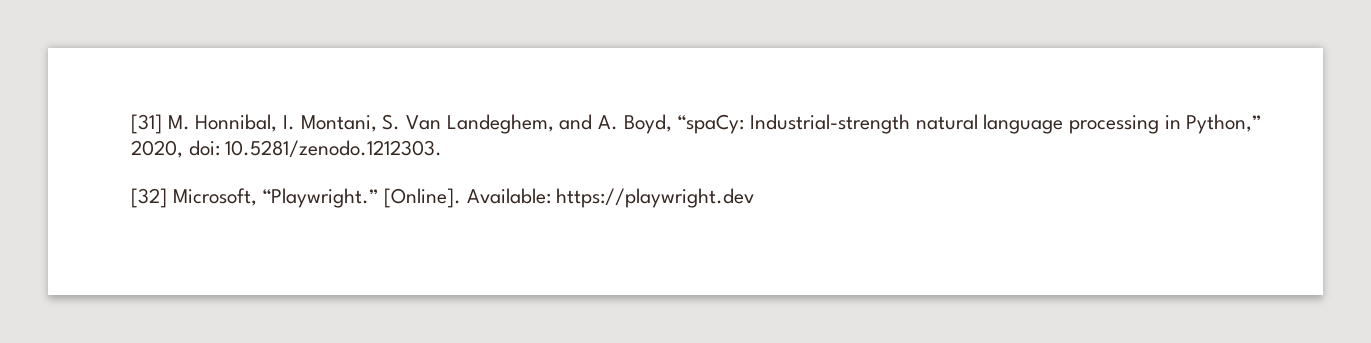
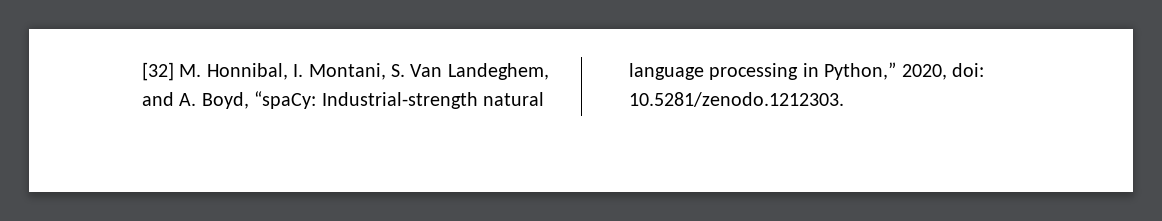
- [31] M. Honnibal, I. Montani, S. Van Landeghem, and A. Boyd, “spaCy: Industrial-strength natural language processing in Python,” 2020, doi: 10.5281/zenodo.1212303.
+ [32] M. Honnibal, I. Montani, S. Van Landeghem, and A. Boyd, “spaCy: Industrial-strength natural language processing in Python,” 2020, doi: 10.5281/zenodo.1212303.
- [32] Microsoft, “Playwright.” [Online]. Available: https://playwright.dev

